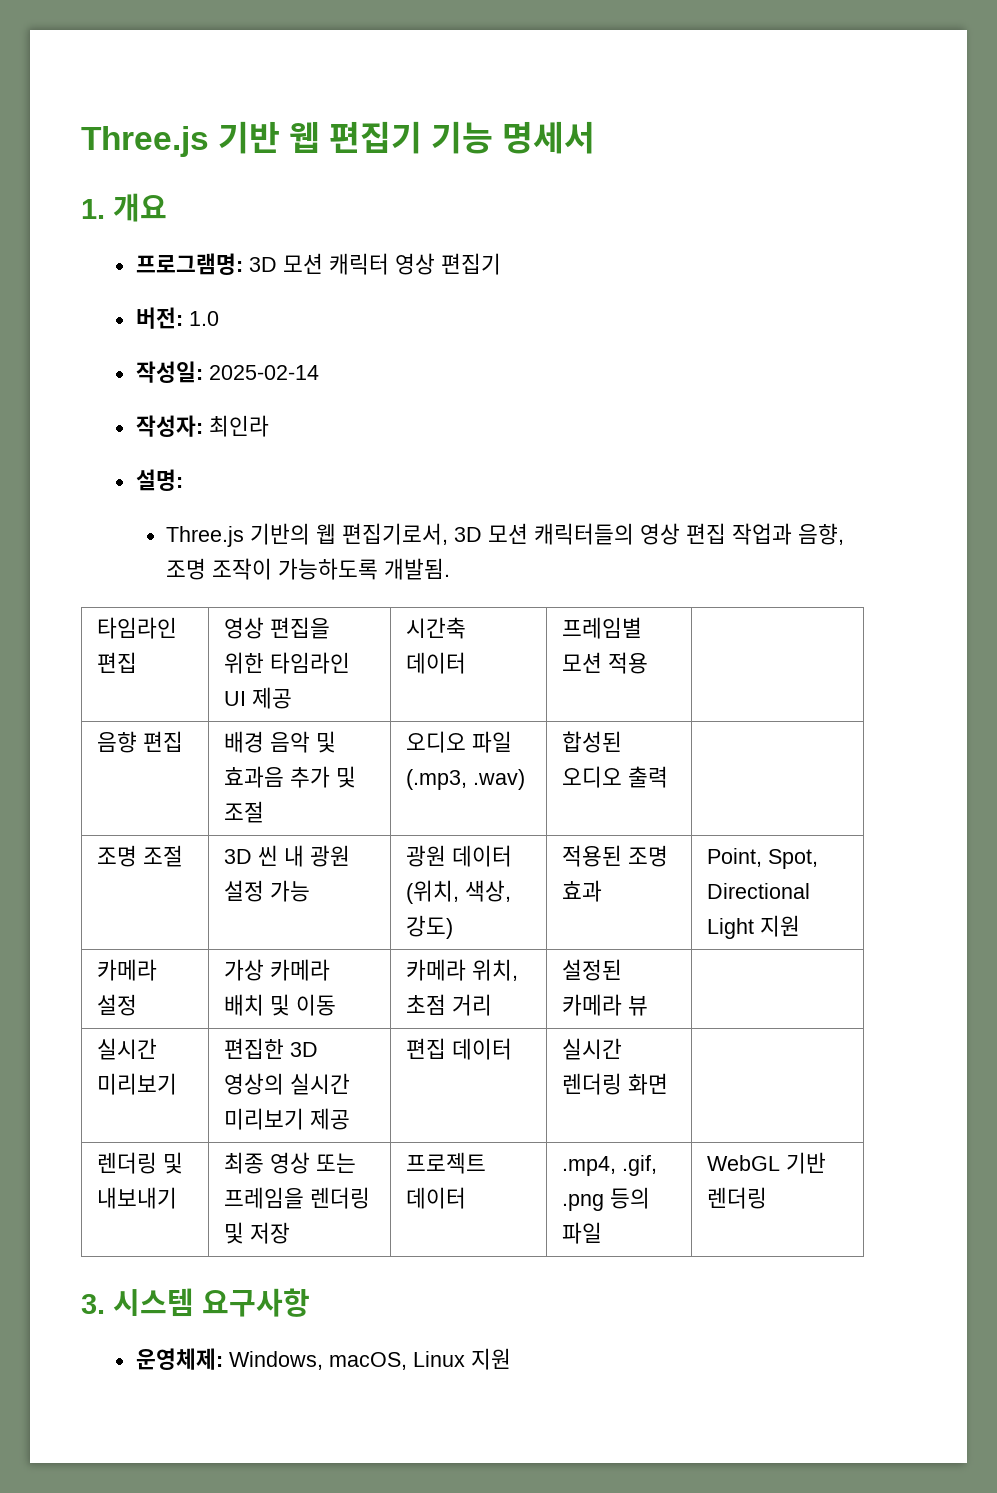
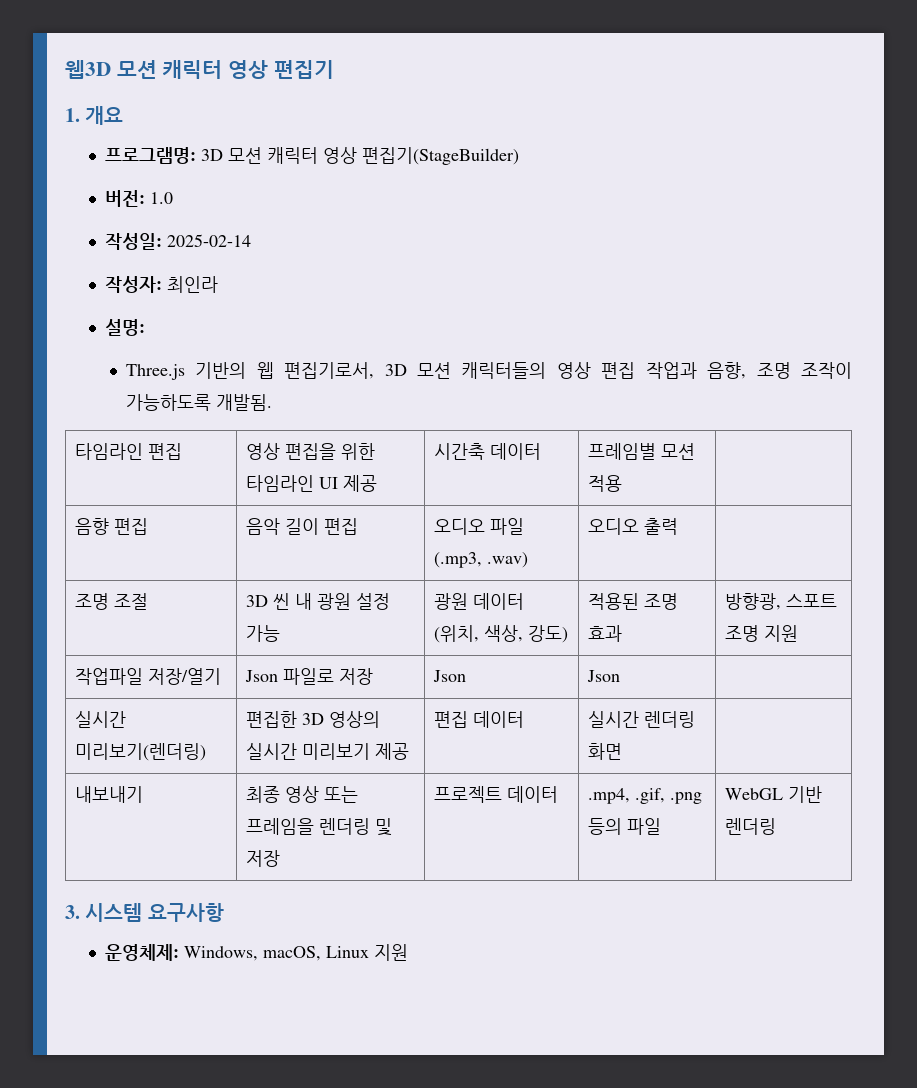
- Three.js 기반 웹 편집기 기능 명세서
+ 웹3D 모션 캐릭터 영상 편집기
- 프로그램명: 3D 모션 캐릭터 영상 편집기
+ 프로그램명: 3D 모션 캐릭터 영상 편집기(StageBuilder)
- 음향 편집 | 배경 음악 및 효과음 추가 및 조절 | 오디오 파일 (.mp3, .wav) | 합성된 오디오 출력 |
+ 음향 편집 | 음악 길이 편집 | 오디오 파일 (.mp3, .wav) | 오디오 출력 |
- 조명 조절 | 3D 씬 내 광원 설정 가능 | 광원 데이터 (위치, 색상, 강도) | 적용된 조명 효과 | Point, Spot, Directional Light 지원
- 카메라 설정 | 가상 카메라 배치 및 이동 | 카메라 위치, 초점 거리 | 설정된 카메라 뷰 |
- 실시간 미리보기 | 편집한 3D 영상의 실시간 미리보기 제공 | 편집 데이터 | 실시간 렌더링 화면 |
+ 조명 조절 | 3D 씬 내 광원 설정 가능 | 광원 데이터 (위치, 색상, 강도) | 적용된 조명 효과 | 방향광, 스포트 조명 지원
+ 작업파일 저장/열기 | Json 파일로 저장 | Json | Json |
+ 실시간 미리보기(렌더링) | 편집한 3D 영상의 실시간 미리보기 제공 | 편집 데이터 | 실시간 렌더링 화면 |
- 렌더링 및 내보내기 | 최종 영상 또는 프레임을 렌더링 및 저장 | 프로젝트 데이터 | .mp4, .gif, .png 등의 파일 | WebGL 기반 렌더링
+ 내보내기 | 최종 영상 또는 프레임을 렌더링 및 저장 | 프로젝트 데이터 | .mp4, .gif, .png 등의 파일 | WebGL 기반 렌더링

